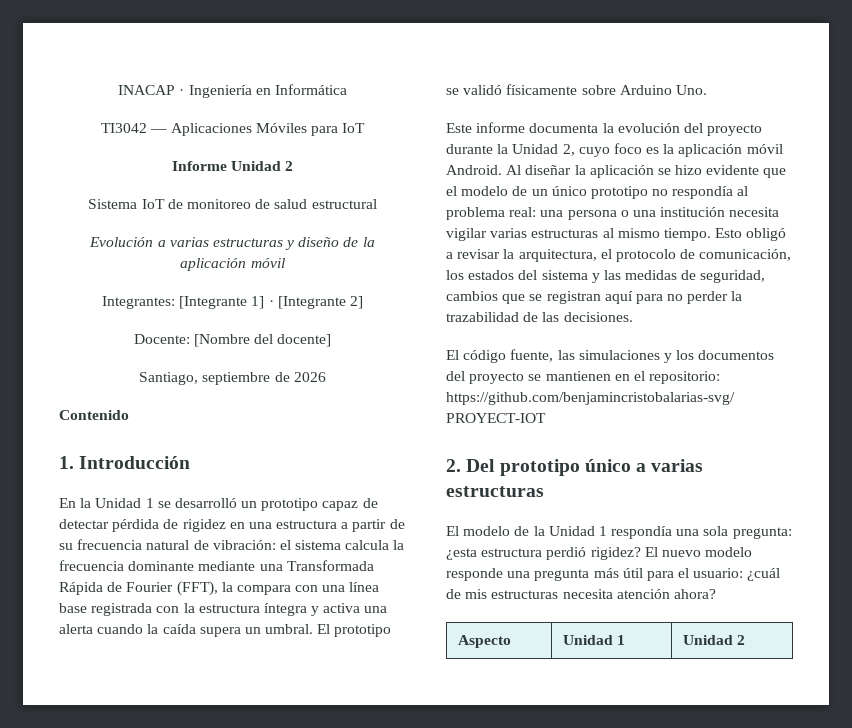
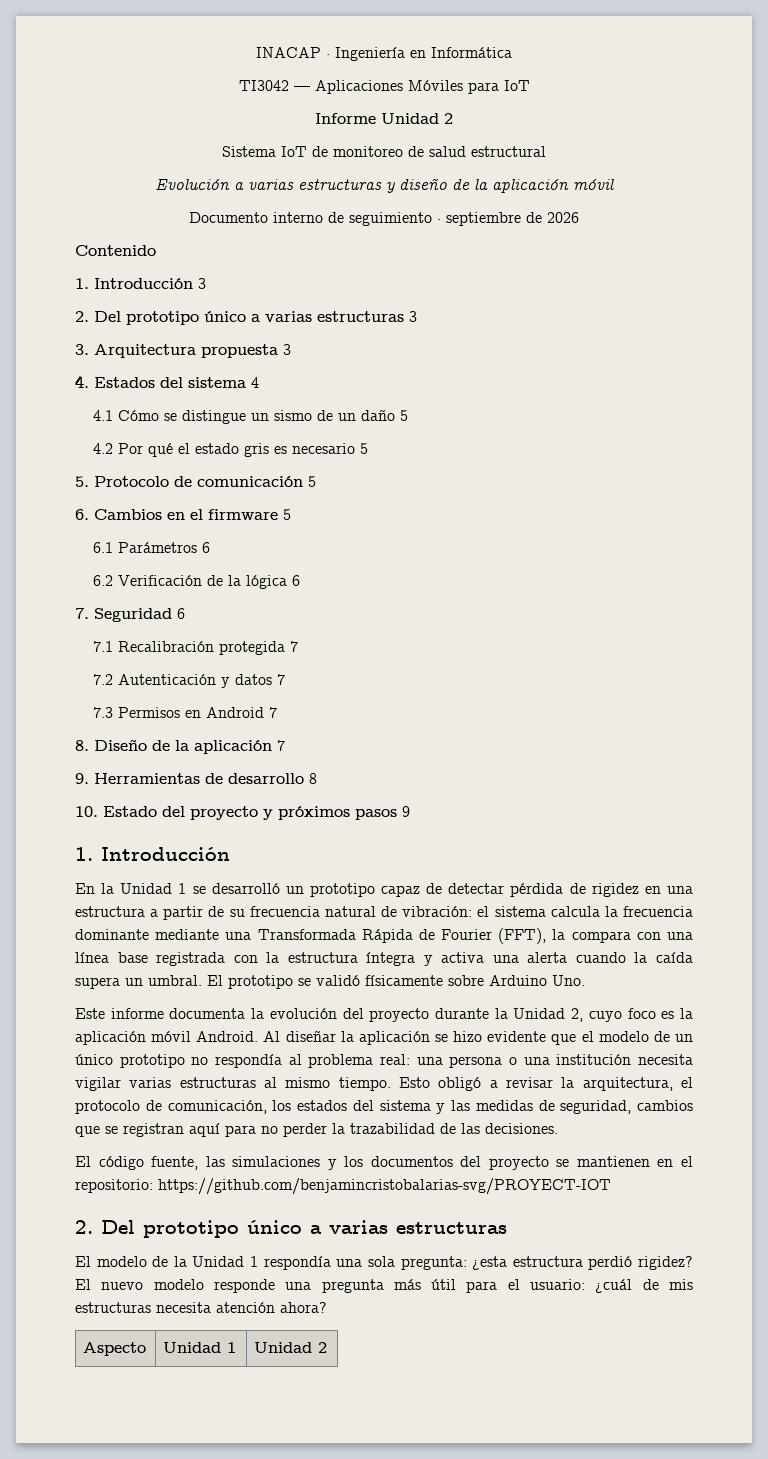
- Integrantes: [Integrante 1] · [Integrante 2]
- Docente: [Nombre del docente]
- Santiago, septiembre de 2026
+ Documento interno de seguimiento · septiembre de 2026
  Contenido
+ 1. Introducción 3
+ 2. Del prototipo único a varias estructuras 3
+ 3. Arquitectura propuesta 3
+ 4. Estados del sistema 4
+ 4.1 Cómo se distingue un sismo de un daño 5
+ 4.2 Por qué el estado gris es necesario 5
+ 5. Protocolo de comunicación 5
+ 6. Cambios en el firmware 5
+ 6.1 Parámetros 6
+ 6.2 Verificación de la lógica 6
+ 7. Seguridad 6
+ 7.1 Recalibración protegida 7
+ 7.2 Autenticación y datos 7
+ 7.3 Permisos en Android 7
+ 8. Diseño de la aplicación 7
+ 9. Herramientas de desarrollo 8
+ 10. Estado del proyecto y próximos pasos 9

